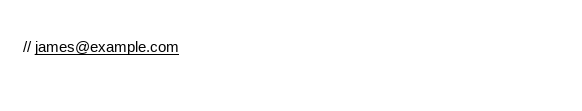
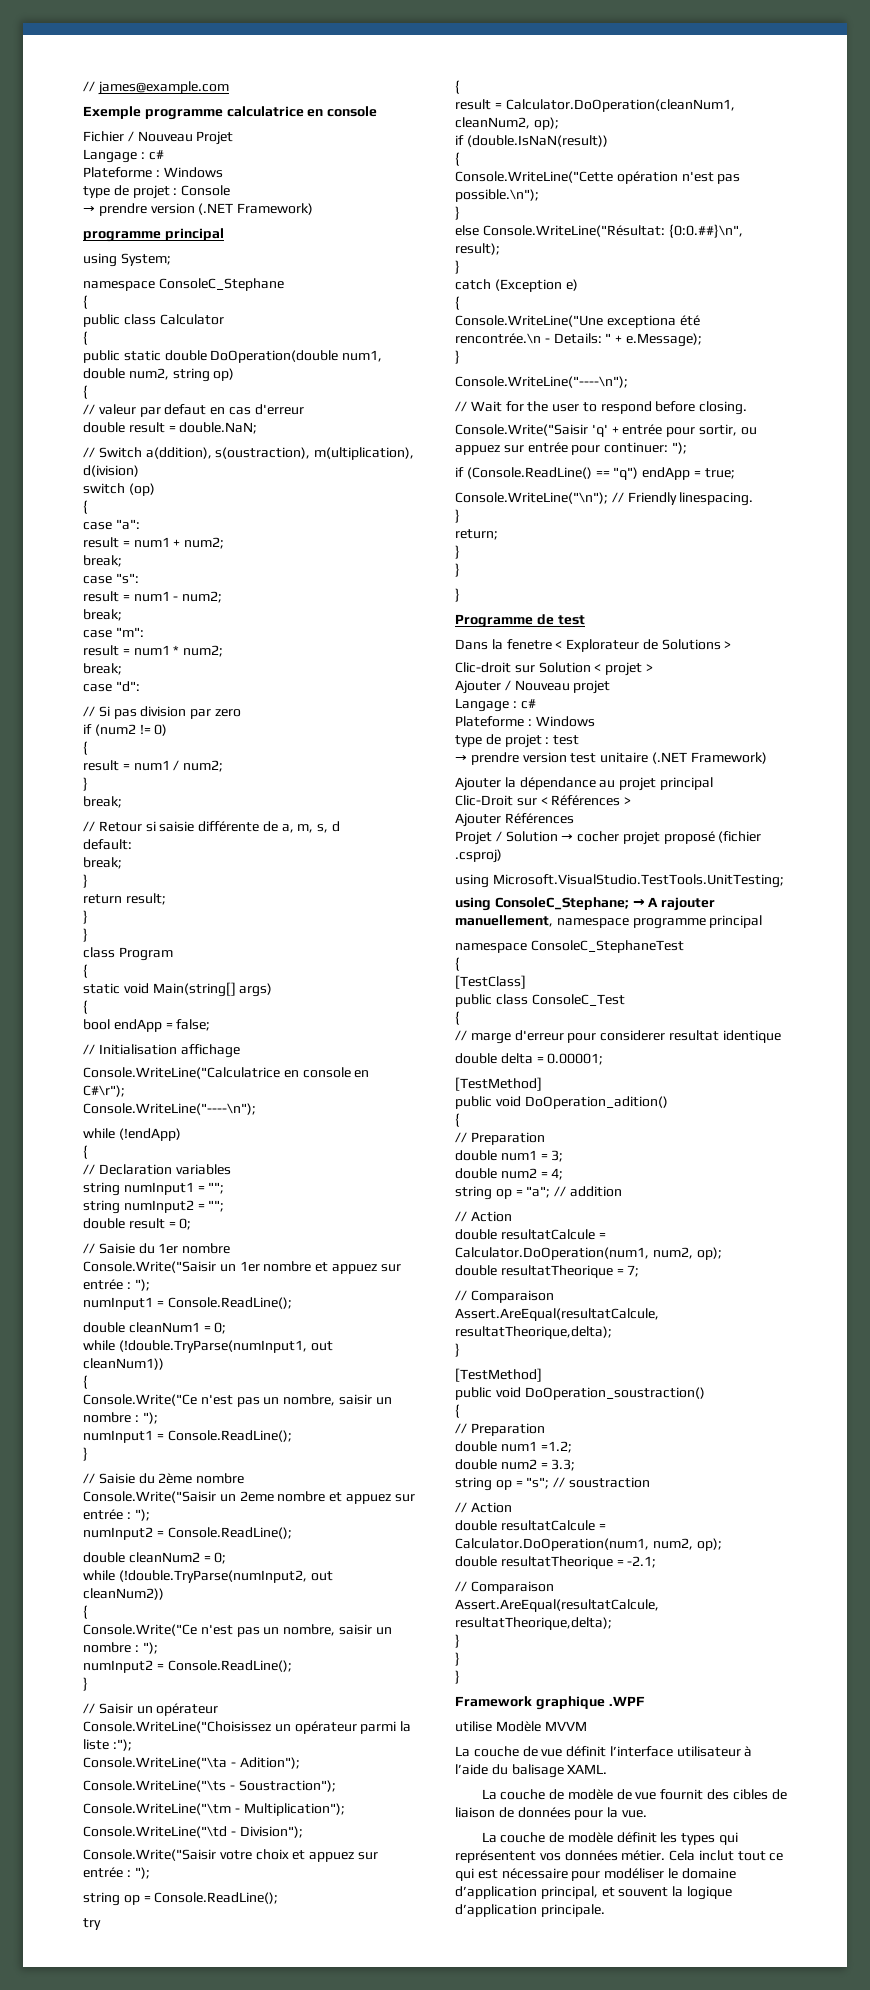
+ Exemple programme calculatrice en console
+ Fichier / Nouveau Projet
+ Langage : c#
+ Plateforme : Windows
+ type de projet : Console
+ → prendre version (.NET Framework)
+ programme principal
+ using System;
+ namespace ConsoleC_Stephane
+ {
+ public class Calculator
+ {
+ public static double DoOperation(double num1, double num2, string op)
+ {
+ // valeur par defaut en cas d'erreur
+ double result = double.NaN;
+ // Switch a(ddition), s(oustraction), m(ultiplication), d(ivision)
+ switch (op)
+ {
+ case "a":
+ result = num1 + num2;
+ break;
+ case "s":
+ result = num1 - num2;
+ break;
+ case "m":
+ result = num1 * num2;
+ break;
+ case "d":
+ // Si pas division par zero
+ if (num2 != 0)
+ {
+ result = num1 / num2;
+ }
+ break;
+ // Retour si saisie différente de a, m, s, d
+ default:
+ break;
+ }
+ return result;
+ }
+ }
+ class Program
+ {
+ static void Main(string[] args)
+ {
+ bool endApp = false;
+ // Initialisation affichage
+ Console.WriteLine("Calculatrice en console en C#\r");
+ Console.WriteLine("----\n");
+ while (!endApp)
+ {
+ // Declaration variables
+ string numInput1 = "";
+ string numInput2 = "";
+ double result = 0;
+ // Saisie du 1er nombre
+ Console.Write("Saisir un 1er nombre et appuez sur entrée : ");
+ numInput1 = Console.ReadLine();
+ double cleanNum1 = 0;
+ while (!double.TryParse(numInput1, out cleanNum1))
+ {
+ Console.Write("Ce n'est pas un nombre, saisir un nombre : ");
+ numInput1 = Console.ReadLine();
+ }
+ // Saisie du 2ème nombre
+ Console.Write("Saisir un 2eme nombre et appuez sur entrée : ");
+ numInput2 = Console.ReadLine();
+ double cleanNum2 = 0;
+ while (!double.TryParse(numInput2, out cleanNum2))
+ {
+ Console.Write("Ce n'est pas un nombre, saisir un nombre : ");
+ numInput2 = Console.ReadLine();
+ }
+ // Saisir un opérateur
+ Console.WriteLine("Choisissez un opérateur parmi la liste :");
+ Console.WriteLine("\ta - Adition");
+ Console.WriteLine("\ts - Soustraction");
+ Console.WriteLine("\tm - Multiplication");
+ Console.WriteLine("\td - Division");
+ Console.Write("Saisir votre choix et appuez sur entrée : ");
+ string op = Console.ReadLine();
+ try
+ {
+ result = Calculator.DoOperation(cleanNum1, cleanNum2, op);
+ if (double.IsNaN(result))
+ {
+ Console.WriteLine("Cette opération n'est pas possible.\n");
+ }
+ else Console.WriteLine("Résultat: {0:0.##}\n", result);
+ }
+ catch (Exception e)
+ {
+ Console.WriteLine("Une exceptiona été rencontrée.\n - Details: " + e.Message);
+ }
+ Console.WriteLine("----\n");
+ // Wait for the user to respond before closing.
+ Console.Write("Saisir 'q' + entrée pour sortir, ou appuez sur entrée pour continuer: ");
+ if (Console.ReadLine() == "q") endApp = true;
+ Console.WriteLine("\n"); // Friendly linespacing.
+ }
+ return;
+ }
+ }
+ }
+ Programme de test
+ Dans la fenetre < Explorateur de Solutions >
+ Clic-droit sur Solution < projet >
+ Ajouter / Nouveau projet
+ Langage : c#
+ Plateforme : Windows
+ type de projet : test
+ → prendre version test unitaire (.NET Framework)
+ Ajouter la dépendance au projet principal
+ Clic-Droit sur < Références >
+ Ajouter Références
+ Projet / Solution → cocher projet proposé (fichier .csproj)
+ using Microsoft.VisualStudio.TestTools.UnitTesting;
+ using ConsoleC_Stephane; → A rajouter manuellement, namespace programme principal
+ namespace ConsoleC_StephaneTest
+ {
+ [TestClass]
+ public class ConsoleC_Test
+ {
+ // marge d'erreur pour considerer resultat identique
+ double delta = 0.00001;
+ [TestMethod]
+ public void DoOperation_adition()
+ {
+ // Preparation
+ double num1 = 3;
+ double num2 = 4;
+ string op = "a"; // addition
+ // Action
+ double resultatCalcule = Calculator.DoOperation(num1, num2, op);
+ double resultatTheorique = 7;
+ // Comparaison
+ Assert.AreEqual(resultatCalcule, resultatTheorique,delta);
+ }
+ [TestMethod]
+ public void DoOperation_soustraction()
+ {
+ // Preparation
+ double num1 =1.2;
+ double num2 = 3.3;
+ string op = "s"; // soustraction
+ // Action
+ double resultatCalcule = Calculator.DoOperation(num1, num2, op);
+ double resultatTheorique = -2.1;
+ // Comparaison
+ Assert.AreEqual(resultatCalcule, resultatTheorique,delta);
+ }
+ }
+ }
+ Framework graphique .WPF
+ utilise Modèle MVVM
+ La couche de vue définit l’interface utilisateur à l’aide du balisage XAML.
+ La couche de modèle de vue fournit des cibles de liaison de données pour la vue.
+ La couche de modèle définit les types qui représentent vos données métier. Cela inclut tout ce qui est nécessaire pour modéliser le domaine d’application principal, et souvent la logique d’application principale.

